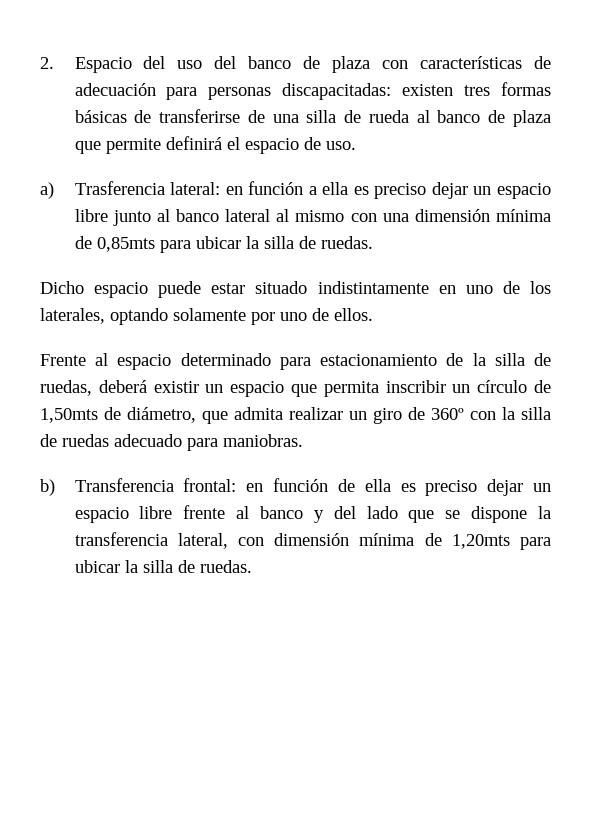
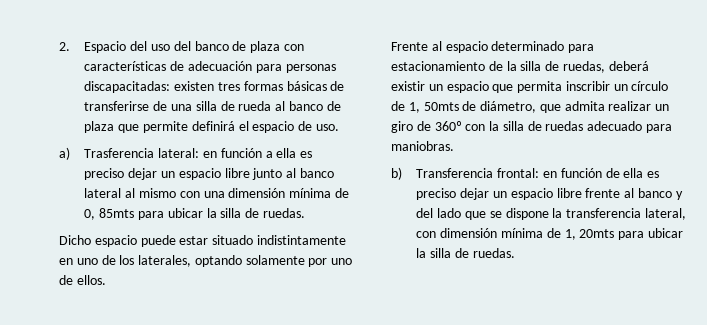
- a) Trasferencia lateral: en función a ella es preciso dejar un espacio libre junto al banco lateral al mismo con una dimensión mínima de 0,85mts para ubicar la silla de ruedas.
+ a) Trasferencia lateral: en función a ella es preciso dejar un espacio libre junto al banco lateral al mismo con una dimensión mínima de 0, 85mts para ubicar la silla de ruedas.
- Frente al espacio determinado para estacionamiento de la silla de ruedas, deberá existir un espacio que permita inscribir un círculo de 1,50mts de diámetro, que admita realizar un giro de 360º con la silla de ruedas adecuado para maniobras.
+ Frente al espacio determinado para estacionamiento de la silla de ruedas, deberá existir un espacio que permita inscribir un círculo de 1, 50mts de diámetro, que admita realizar un giro de 360º con la silla de ruedas adecuado para maniobras.
- b) Transferencia frontal: en función de ella es preciso dejar un espacio libre frente al banco y del lado que se dispone la transferencia lateral, con dimensión mínima de 1,20mts para ubicar la silla de ruedas.
+ b) Transferencia frontal: en función de ella es preciso dejar un espacio libre frente al banco y del lado que se dispone la transferencia lateral, con dimensión mínima de 1, 20mts para ubicar la silla de ruedas.

